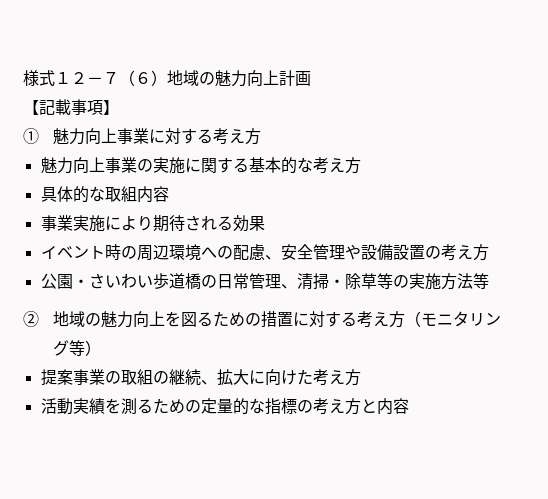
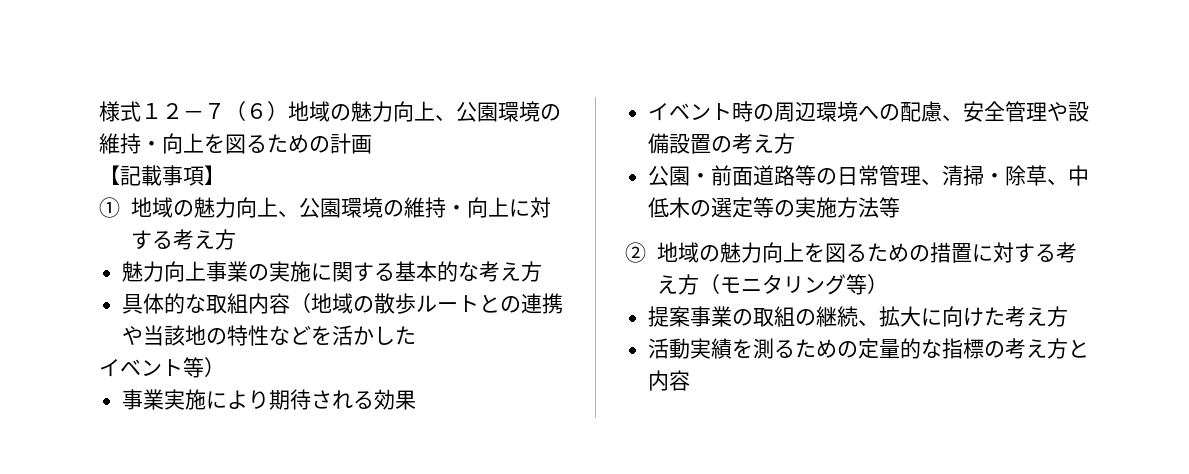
- 様式１２－７（６）地域の魅力向上計画
+ 様式１２－７（６）地域の魅力向上、公園環境の維持・向上を図るための計画
- ①魅力向上事業に対する考え方
+ ①地域の魅力向上、公園環境の維持・向上に対する考え方
- 具体的な取組内容
+ 具体的な取組内容（地域の散歩ルートとの連携や当該地の特性などを活かした
+ イベント等）
- 公園・さいわい歩道橋の日常管理、清掃・除草等の実施方法等
+ 公園・前面道路等の日常管理、清掃・除草、中低木の選定等の実施方法等

